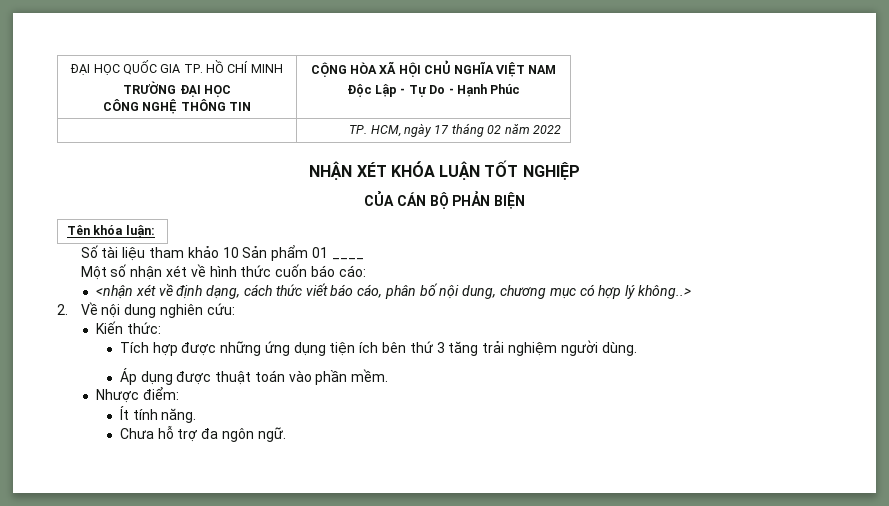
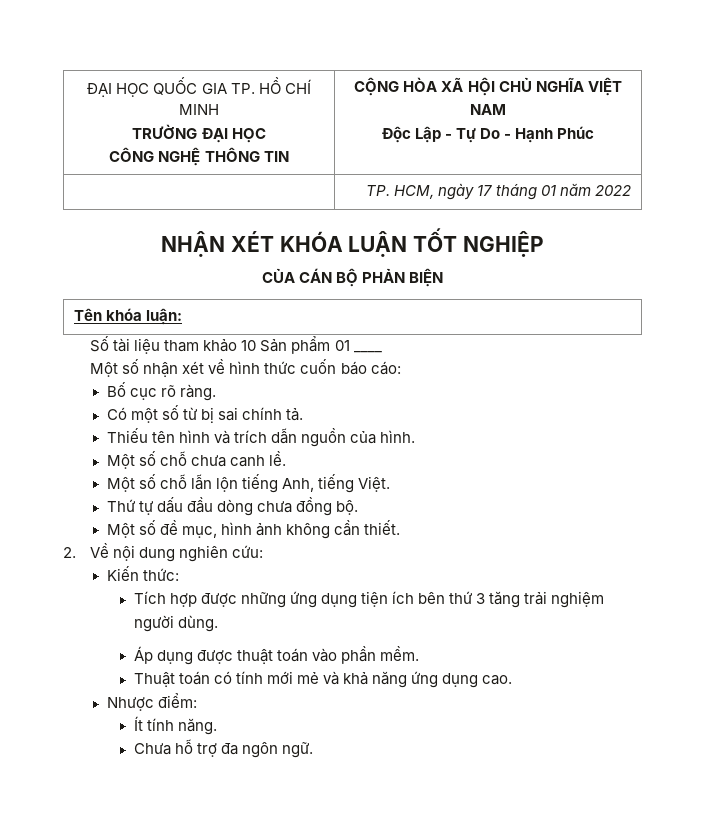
- | TP. HCM, ngày 17 tháng 02 năm 2022
+ | TP. HCM, ngày 17 tháng 01 năm 2022
- <nhận xét về định dạng, cách thức viết báo cáo, phân bố nội dung, chương mục có hợp lý không..>
+ Bố cục rõ ràng.
+ Có một số từ bị sai chính tả.
+ Thiếu tên hình và trích dẫn nguồn của hình.
+ Một số chỗ chưa canh lề.
+ Một số chỗ lẫn lộn tiếng Anh, tiếng Việt.
+ Thứ tự dấu đầu dòng chưa đồng bộ.
+ Một số đề mục, hình ảnh không cần thiết.
+ Thuật toán có tính mới mẻ và khả năng ứng dụng cao.

